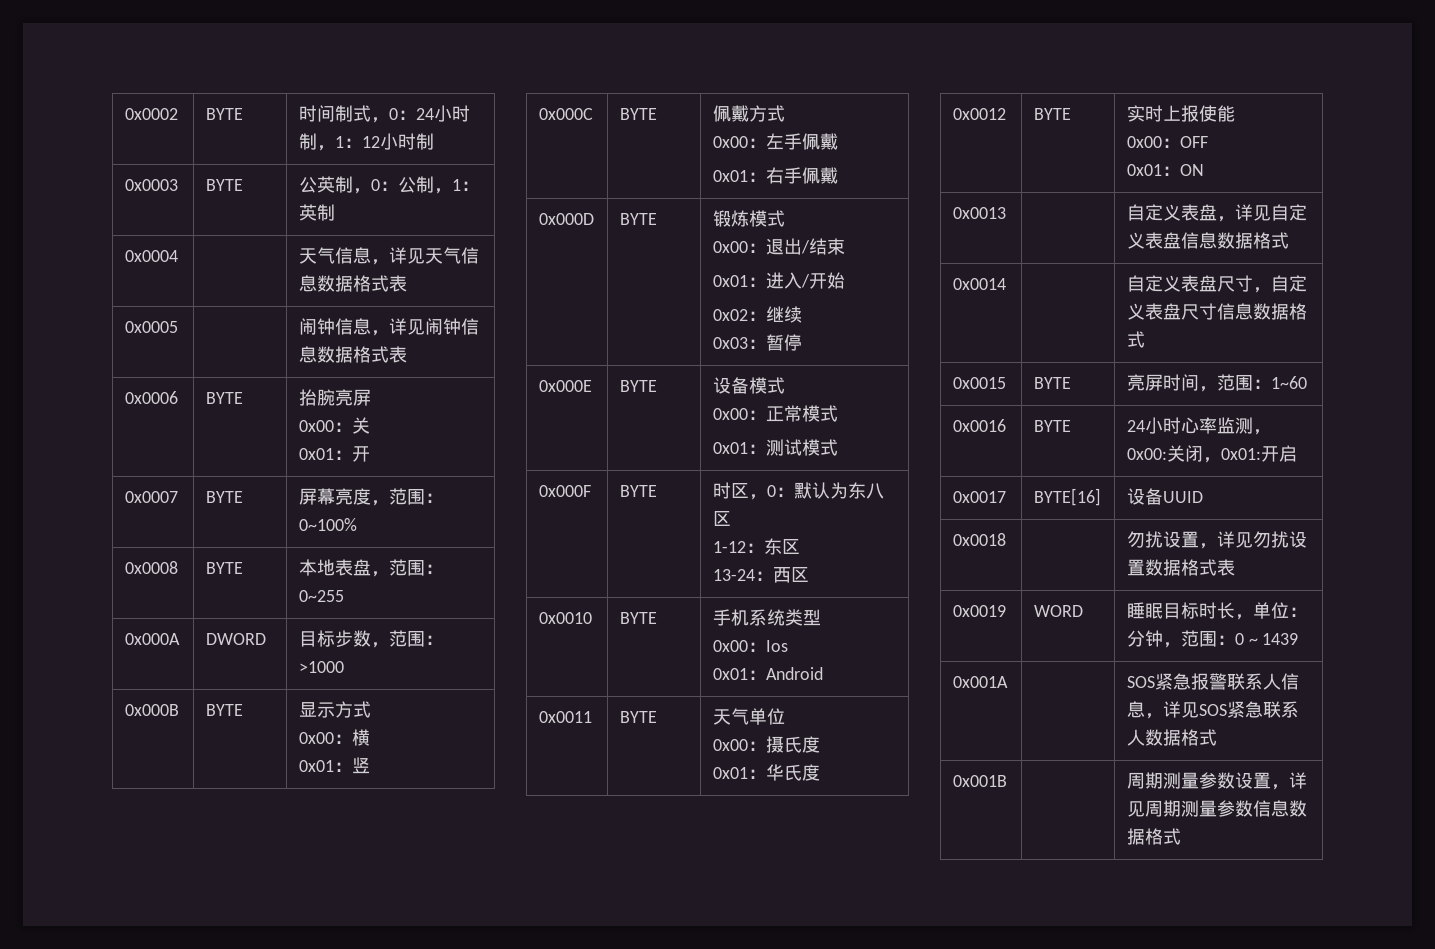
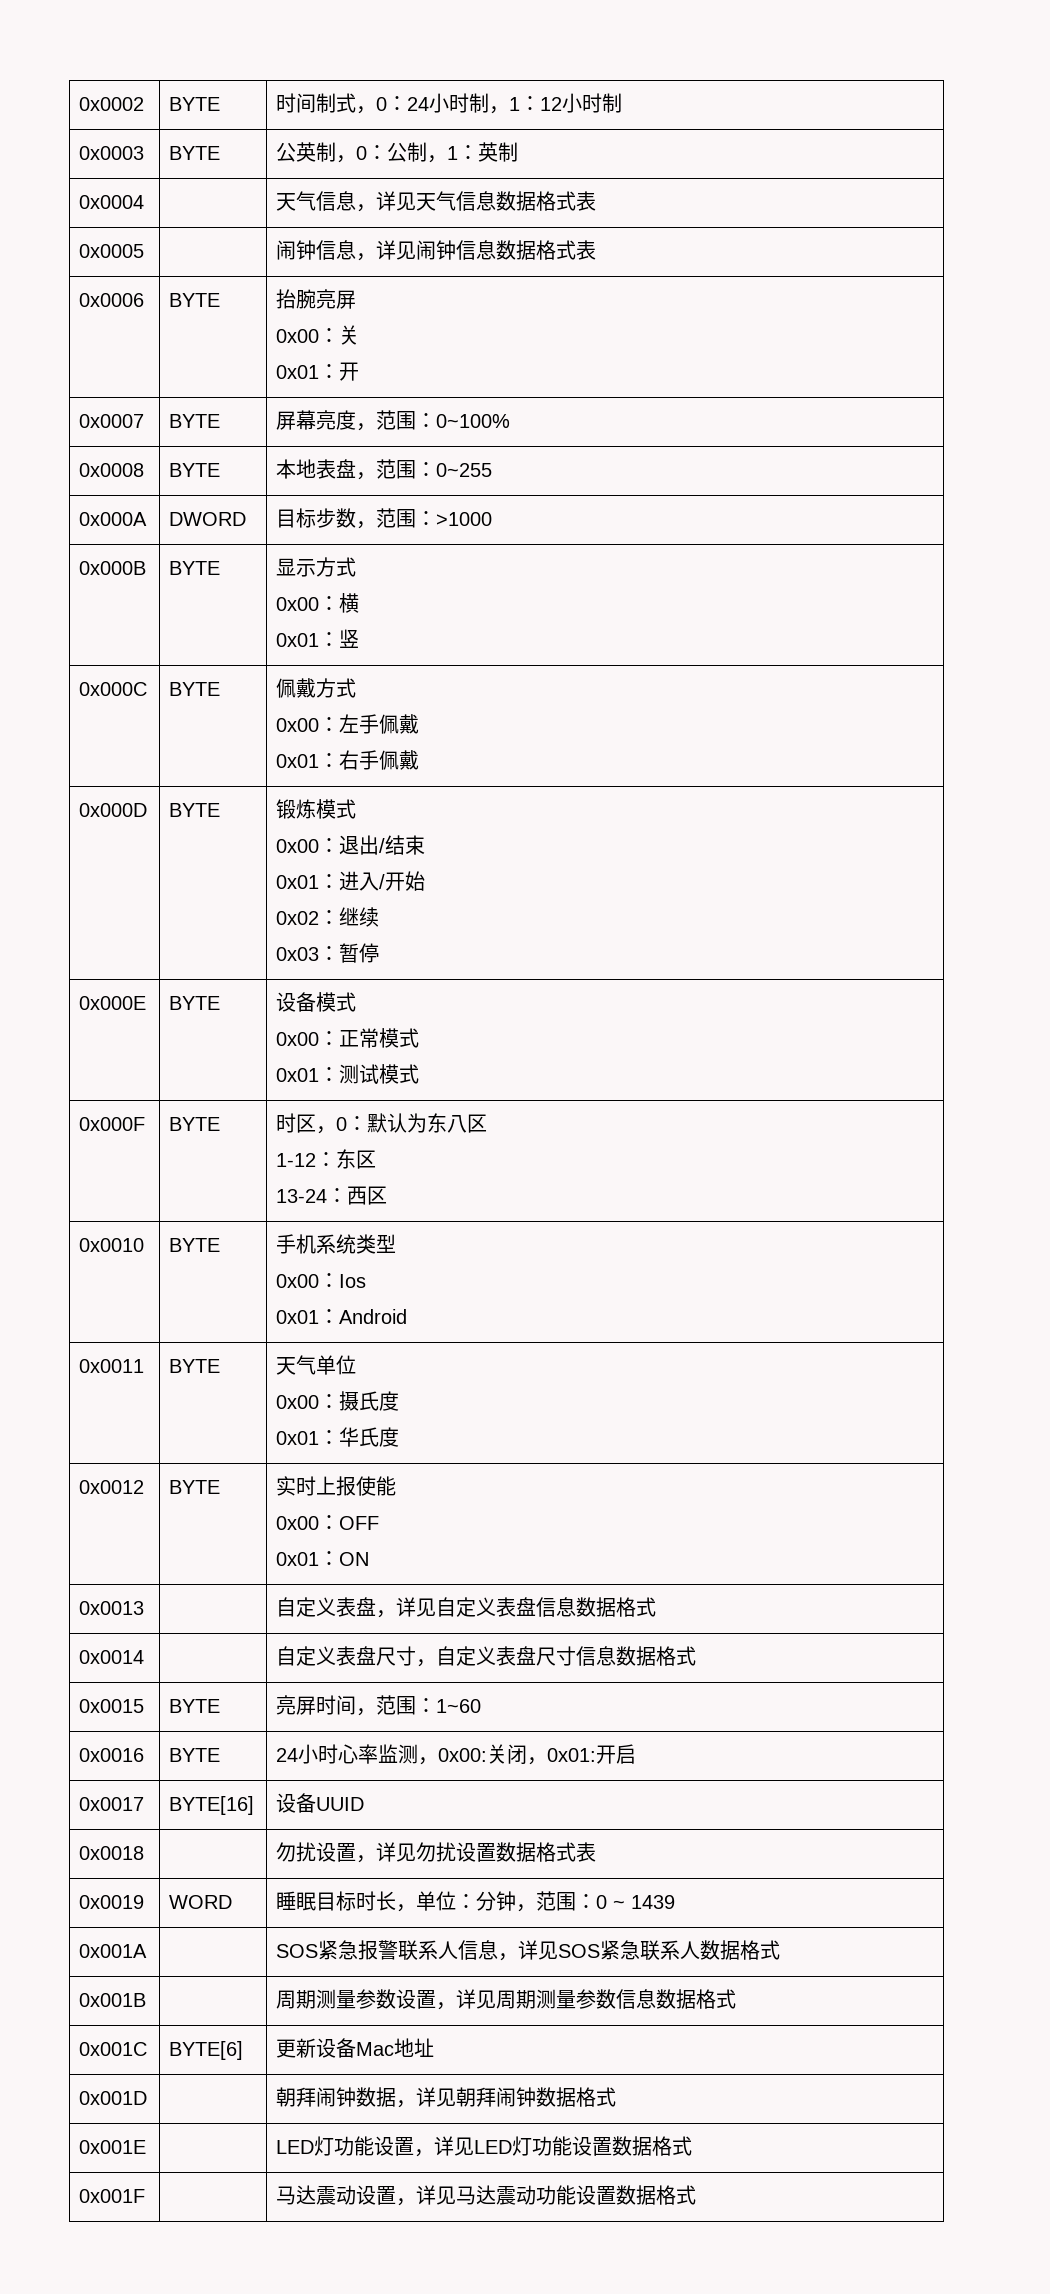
+ 0x001C | BYTE[6] | 更新设备Mac地址
+ 0x001D | | 朝拜闹钟数据，详见朝拜闹钟数据格式
+ 0x001E | | LED灯功能设置，详见LED灯功能设置数据格式
+ 0x001F | | 马达震动设置，详见马达震动功能设置数据格式

